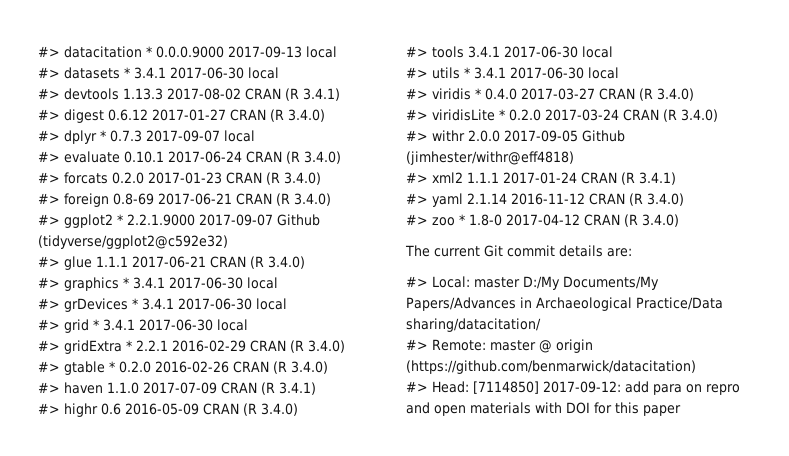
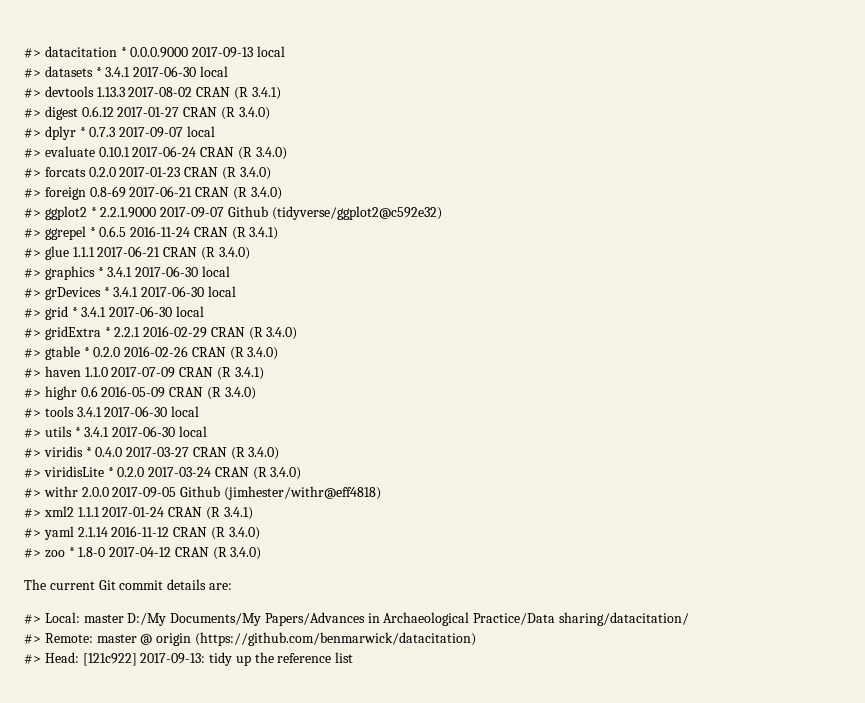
+ #> ggrepel * 0.6.5 2016-11-24 CRAN (R 3.4.1)
- #> Head: [7114850] 2017-09-12: add para on repro and open materials with DOI for this paper
+ #> Head: [121c922] 2017-09-13: tidy up the reference list

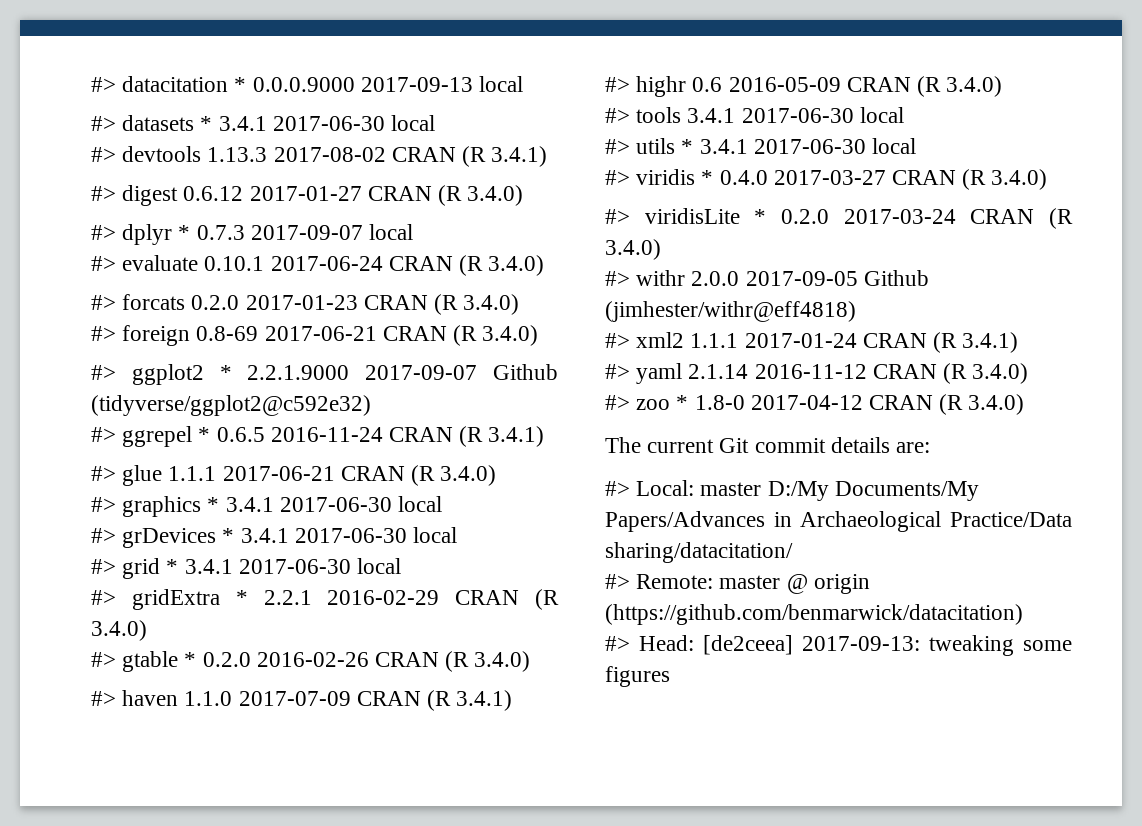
- #> Head: [121c922] 2017-09-13: tidy up the reference list
+ #> Head: [de2ceea] 2017-09-13: tweaking some figures

